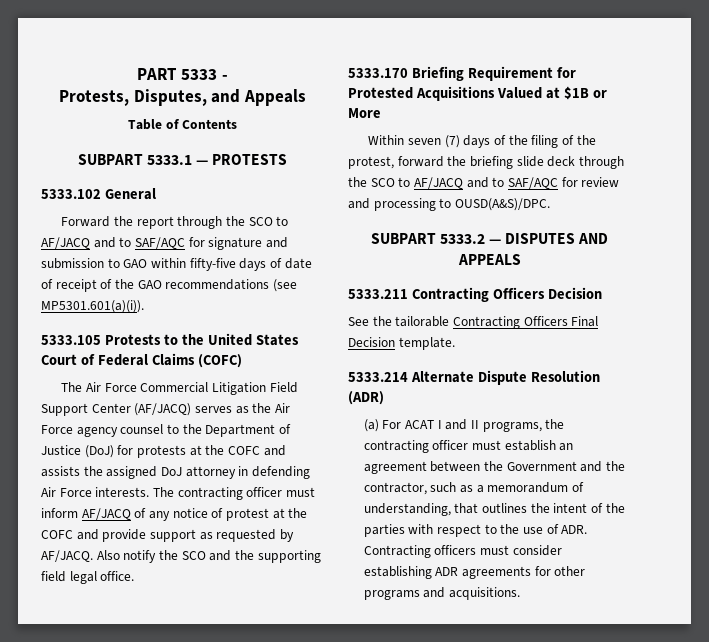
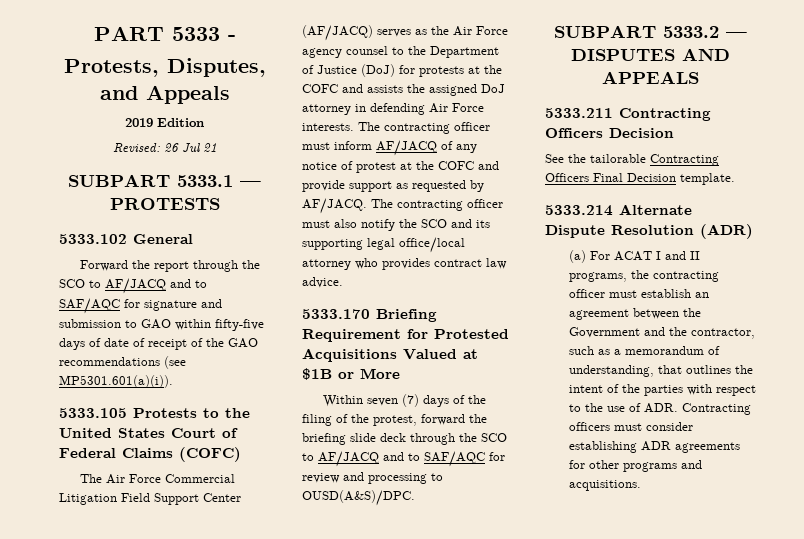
- Table of Contents
+ 2019 Edition
+ Revised: 26 Jul 21
- Also notify the SCO and the supporting field legal office.
+ The contracting officer must also notify the SCO and its supporting legal office/local attorney who provides contract law advice.

